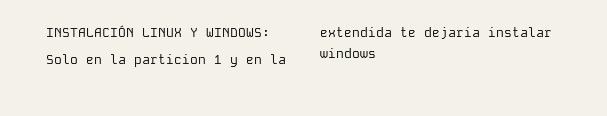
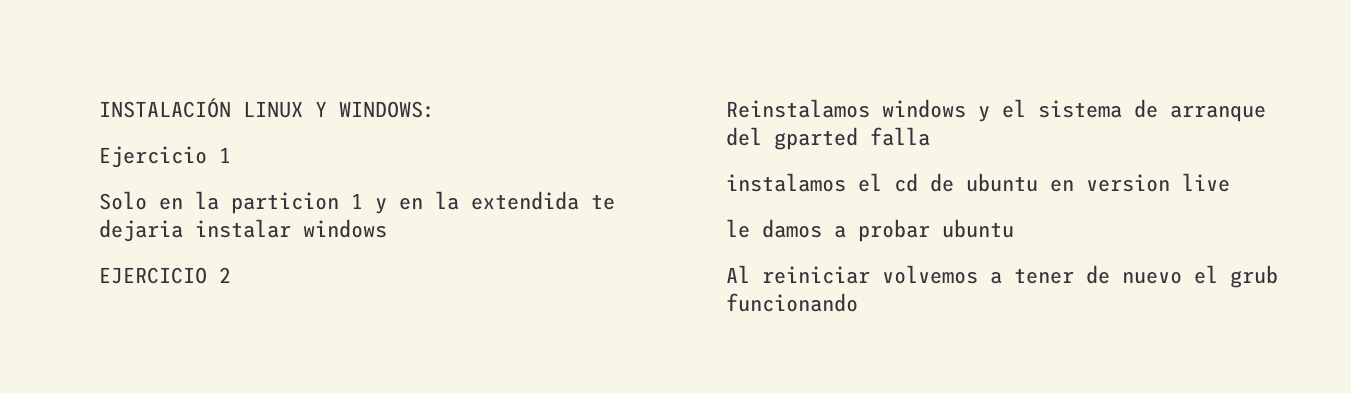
+ Ejercicio 1
+ EJERCICIO 2
+ Reinstalamos windows y el sistema de arranque del gparted falla
+ instalamos el cd de ubuntu en version live
+ le damos a probar ubuntu
+ Al reiniciar volvemos a tener de nuevo el grub funcionando

